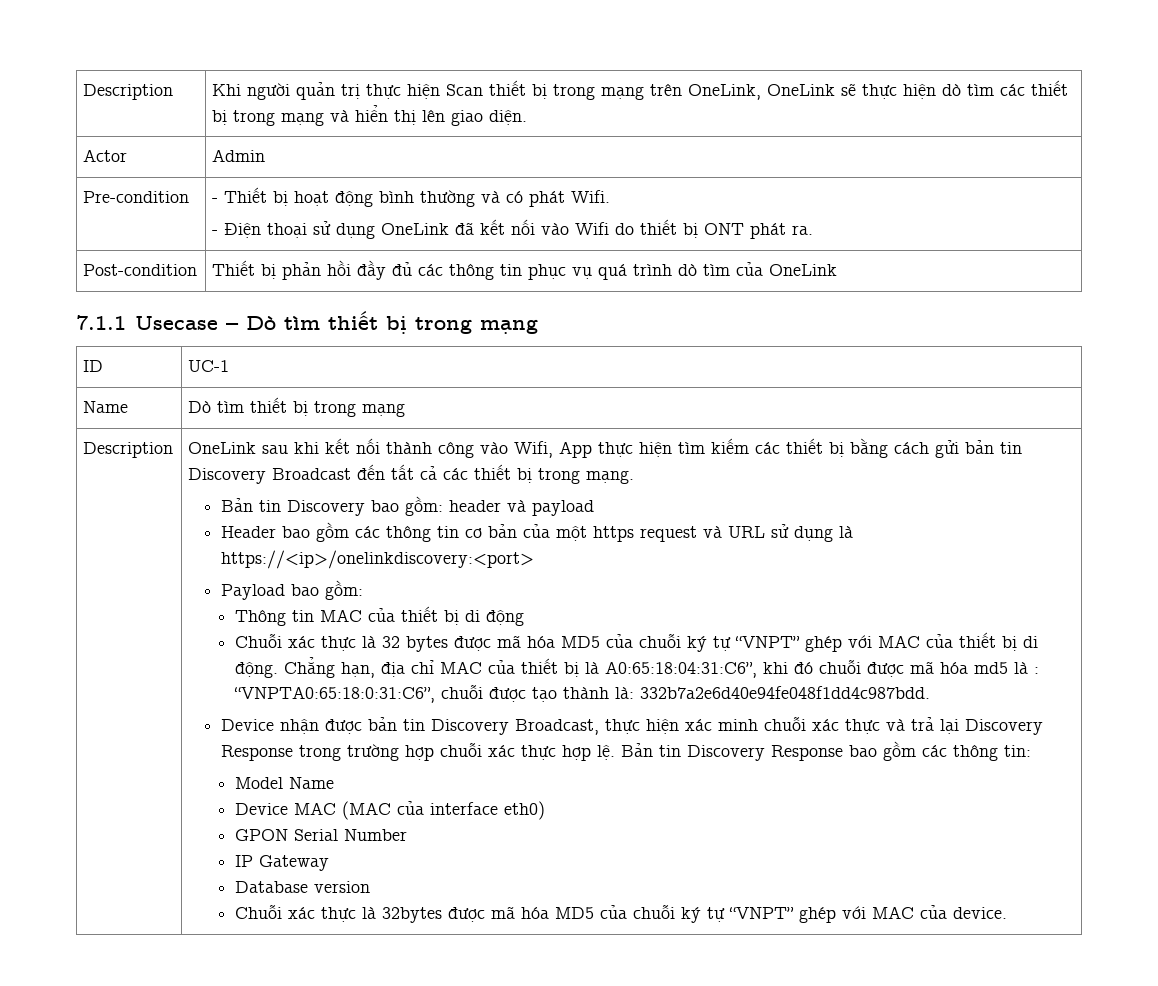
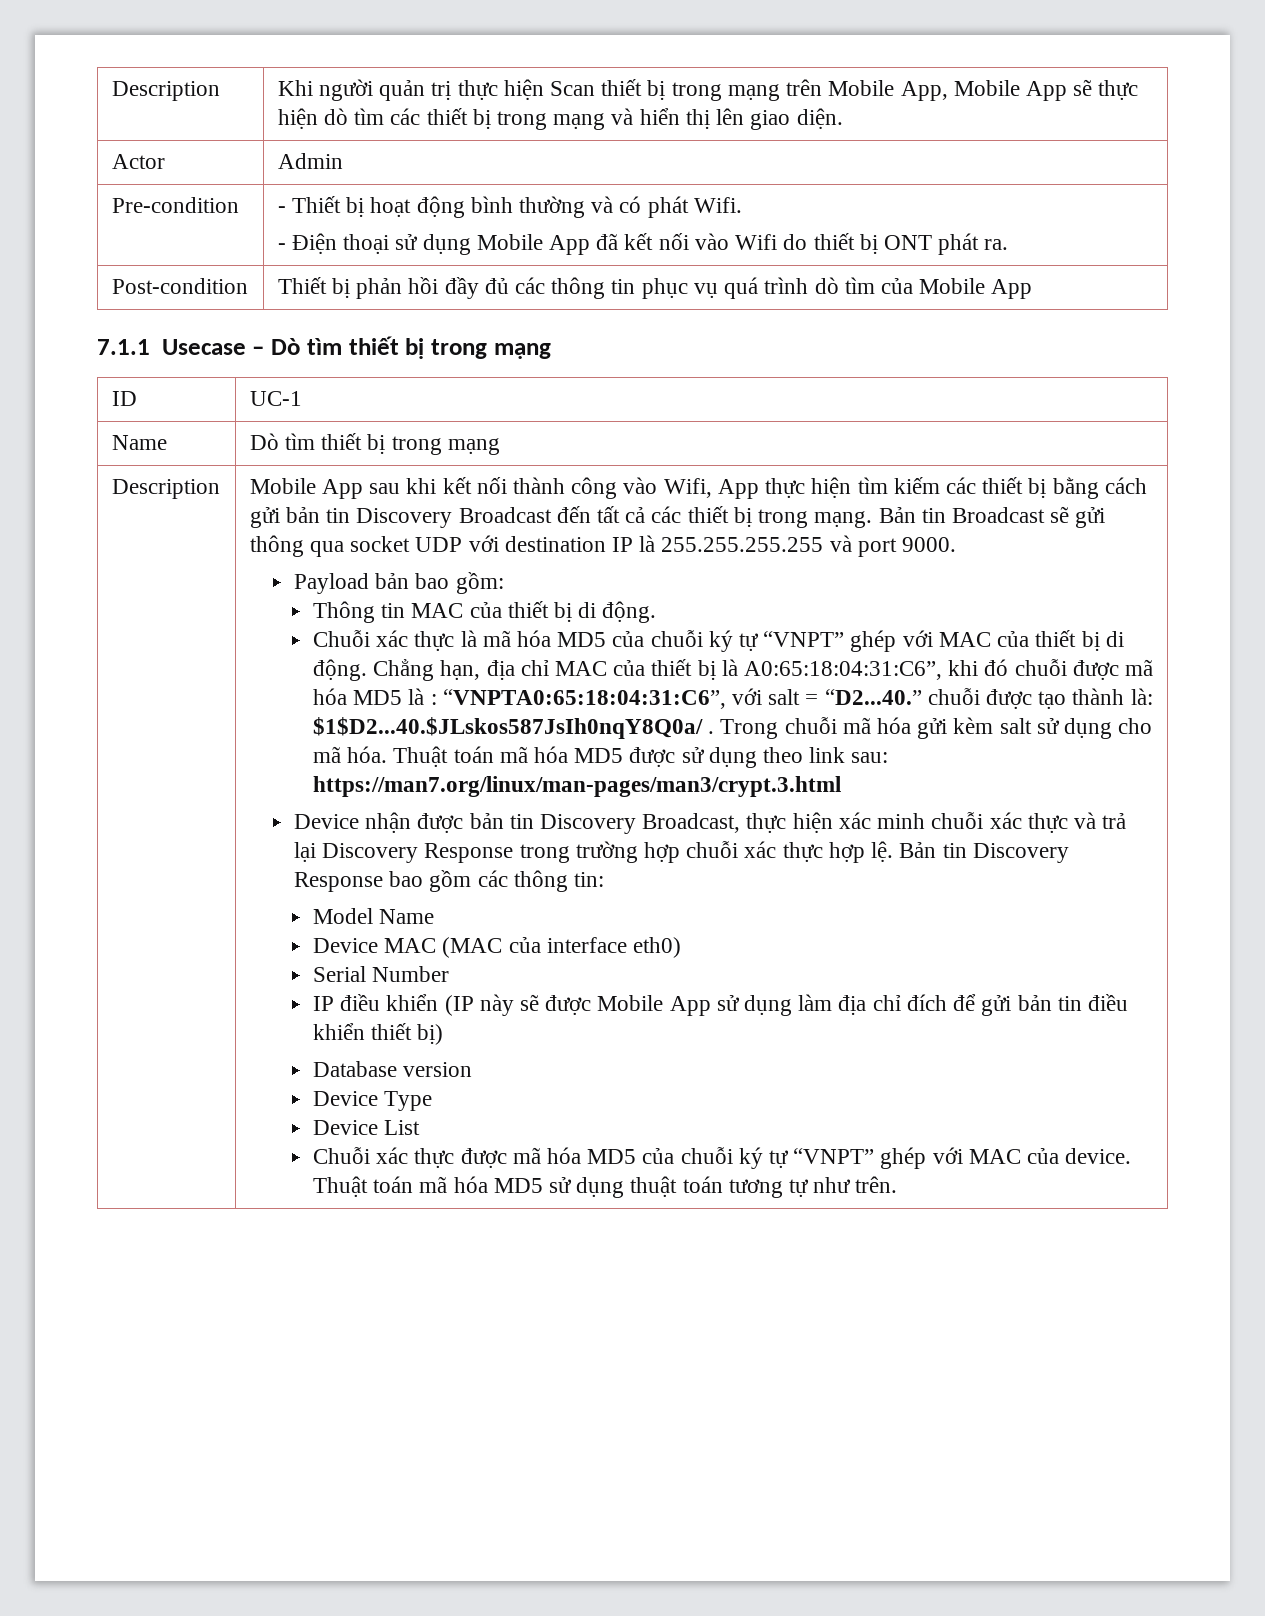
- Description | Khi người quản trị thực hiện Scan thiết bị trong mạng trên OneLink, OneLink sẽ thực hiện dò tìm các thiết bị trong mạng và hiển thị lên giao diện.
+ Description | Khi người quản trị thực hiện Scan thiết bị trong mạng trên Mobile App, Mobile App sẽ thực hiện dò tìm các thiết bị trong mạng và hiển thị lên giao diện.
  Pre-condition | - Thiết bị hoạt động bình thường và có phát Wifi.
- - Điện thoại sử dụng OneLink đã kết nối vào Wifi do thiết bị ONT phát ra.
+ - Điện thoại sử dụng Mobile App đã kết nối vào Wifi do thiết bị ONT phát ra.
- Post-condition | Thiết bị phản hồi đầy đủ các thông tin phục vụ quá trình dò tìm của OneLink
+ Post-condition | Thiết bị phản hồi đầy đủ các thông tin phục vụ quá trình dò tìm của Mobile App
- OneLink sau khi kết nối thành công vào Wifi, App thực hiện tìm kiếm các thiết bị bằng cách gửi bản tin Discovery Broadcast đến tất cả các thiết bị trong mạng.
- Bản tin Discovery bao gồm: header và payload
- Header bao gồm các thông tin cơ bản của một https request và URL sử dụng là https://<ip>/onelinkdiscovery:<port>
+ Mobile App sau khi kết nối thành công vào Wifi, App thực hiện tìm kiếm các thiết bị bằng cách gửi bản tin Discovery Broadcast đến tất cả các thiết bị trong mạng. Bản tin Broadcast sẽ gửi thông qua socket UDP với destination IP là 255.255.255.255 và port 9000.
- Payload bao gồm:
+ Payload bản bao gồm:
- Thông tin MAC của thiết bị di động
- Chuỗi xác thực là 32 bytes được mã hóa MD5 của chuỗi ký tự “VNPT” ghép với MAC của thiết bị di động.
+ Thông tin MAC của thiết bị di động.
+ Chuỗi xác thực là mã hóa MD5 của chuỗi ký tự “VNPT” ghép với MAC của thiết bị di động.
- Chẳng hạn, địa chỉ MAC của thiết bị là A0:65:18:04:31:C6”, khi đó chuỗi được mã hóa md5 là : “VNPTA0:65:18:0:31:C6”, chuỗi được tạo thành là: 332b7a2e6d40e94fe048f1dd4c987bdd.
+ Chẳng hạn, địa chỉ MAC của thiết bị là A0:65:18:04:31:C6”, khi đó chuỗi được mã hóa MD5 là : “VNPTA0:65:18:04:31:C6”, với salt = “D2...40.” chuỗi được tạo thành là: $1$D2...40.$JLskos587JsIh0nqY8Q0a/ . Trong chuỗi mã hóa gửi kèm salt sử dụng cho mã hóa. Thuật toán mã hóa MD5 được sử dụng theo link sau: https://man7.org/linux/man-pages/man3/crypt.3.html
- GPON Serial Number
+ Serial Number
- IP Gateway
+ IP điều khiển (IP này sẽ được Mobile App sử dụng làm địa chỉ đích để gửi bản tin điều khiển thiết bị)
  Database version
- Chuỗi xác thực là 32bytes được mã hóa MD5 của chuỗi ký tự “VNPT” ghép với MAC của device.
+ Device Type
+ Device List
+ Chuỗi xác thực được mã hóa MD5 của chuỗi ký tự “VNPT” ghép với MAC của device.
+ Thuật toán mã hóa MD5 sử dụng thuật toán tương tự như trên.

